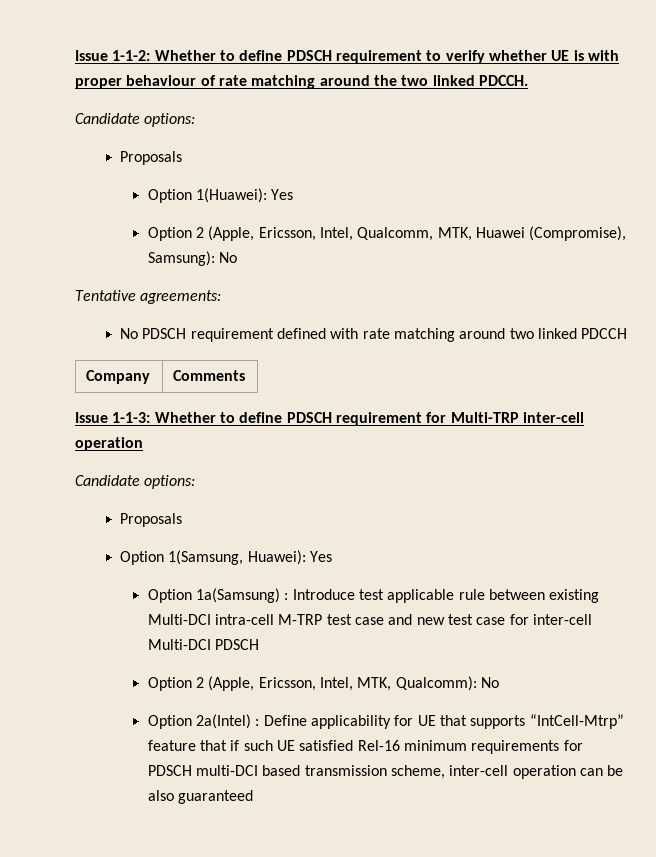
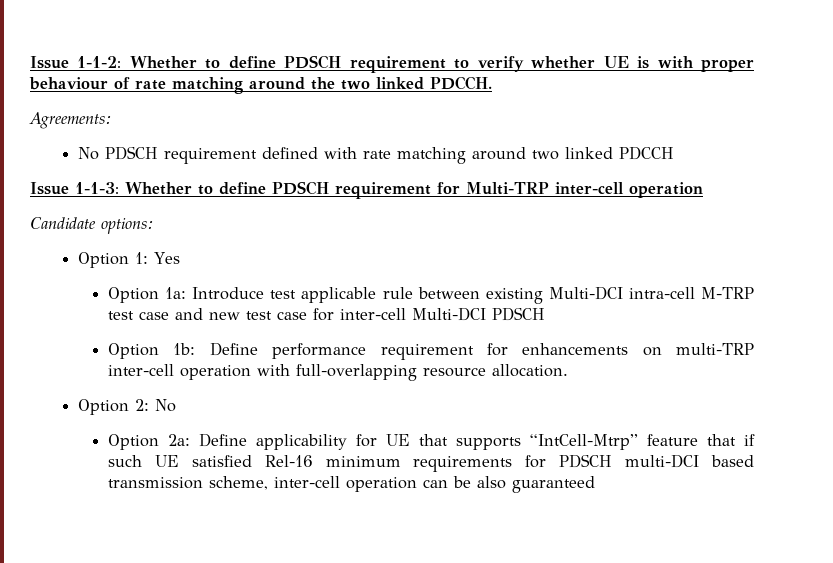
  Issue 1-1-2: Whether to define PDSCH requirement to verify whether UE is with proper behaviour of rate matching around the two linked PDCCH.
- Candidate options:
- Proposals
- Option 1(Huawei): Yes
- Option 2 (Apple, Ericsson, Intel, Qualcomm, MTK, Huawei (Compromise), Samsung): No
- Tentative agreements:
+ Agreements:
- Company | Comments
  Issue 1-1-3: Whether to define PDSCH requirement for Multi-TRP inter-cell operation
  Candidate options:
- Proposals
- Option 1(Samsung, Huawei): Yes
- Option 1a(Samsung) : Introduce test applicable rule between existing Multi-DCI intra-cell M-TRP test case and new test case for inter-cell Multi-DCI PDSCH
+ Option 1: Yes
+ Option 1a: Introduce test applicable rule between existing Multi-DCI intra-cell M-TRP test case and new test case for inter-cell Multi-DCI PDSCH
- Option 2 (Apple, Ericsson, Intel, MTK, Qualcomm): No
+ Option 1b: Define performance requirement for enhancements on multi-TRP inter-cell operation with full-overlapping resource allocation.
+ Option 2: No
- Option 2a(Intel) : Define applicability for UE that supports “IntCell-Mtrp” feature that if such UE satisfied Rel-16 minimum requirements for PDSCH multi-DCI based transmission scheme, inter-cell operation can be also guaranteed
+ Option 2a: Define applicability for UE that supports “IntCell-Mtrp” feature that if such UE satisfied Rel-16 minimum requirements for PDSCH multi-DCI based transmission scheme, inter-cell operation can be also guaranteed

